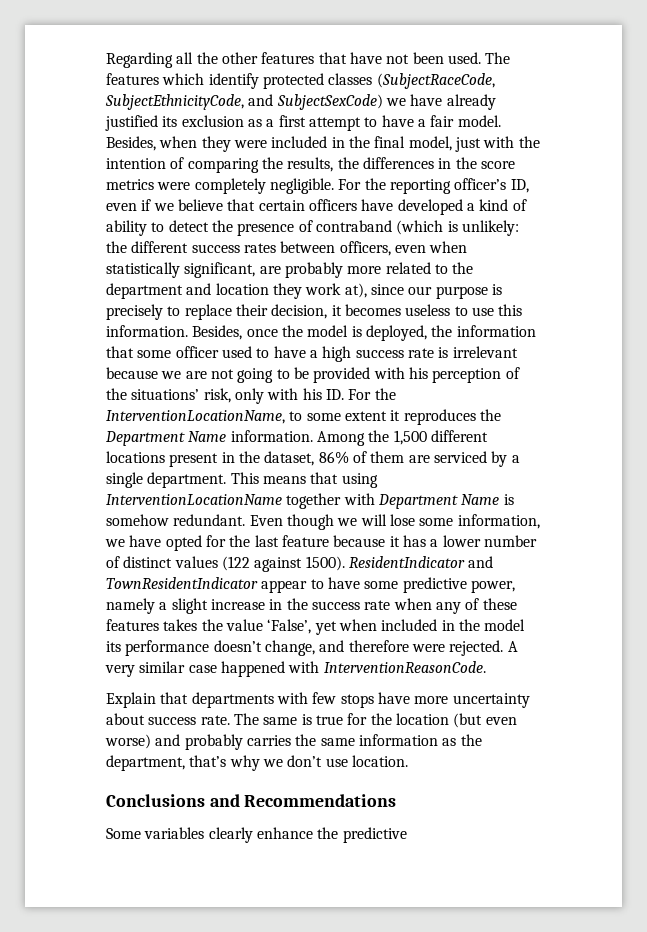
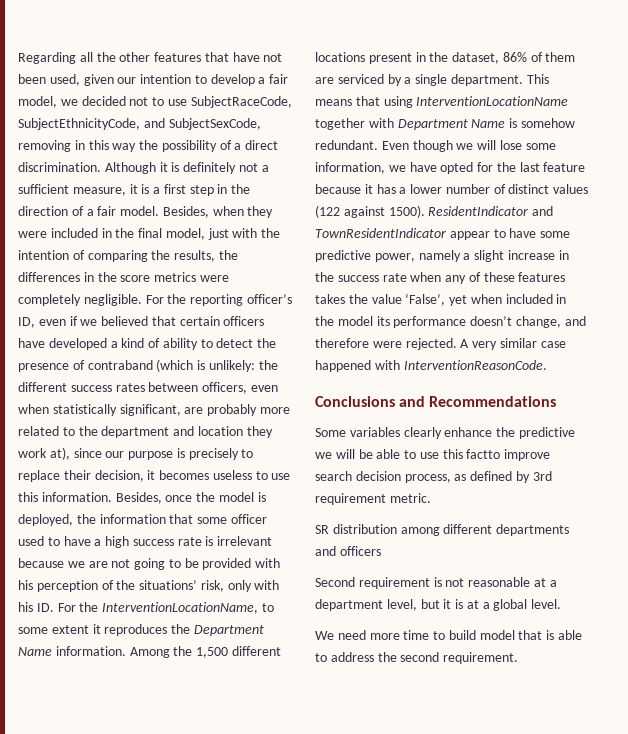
- Regarding all the other features that have not been used. The features which identify protected classes (SubjectRaceCode, SubjectEthnicityCode, and SubjectSexCode) we have already justified its exclusion as a first attempt to have a fair model.
+ Regarding all the other features that have not been used, given our intention to develop a fair model, we decided not to use SubjectRaceCode, SubjectEthnicityCode, and SubjectSexCode, removing in this way the possibility of a direct discrimination. Although it is definitely not a sufficient measure, it is a first step in the direction of a fair model.
- For the reporting officer’s ID, even if we believe that certain officers have developed a kind of ability to detect the presence of contraband (which is unlikely:
+ For the reporting officer’s ID, even if we believed that certain officers have developed a kind of ability to detect the presence of contraband (which is unlikely:
- Explain that departments with few stops have more uncertainty about success rate. The same is true for the location (but even worse) and probably carries the same information as the department, that’s why we don’t use location.
- Some variables clearly enhance the predictive
+ Some variables clearly enhance the predictive we will be able to use this factto improve search decision process, as defined by 3rd requirement metric.
+ SR distribution among different departments and officers
+ Second requirement is not reasonable at a department level, but it is at a global level.
+ We need more time to build model that is able to address the second requirement.

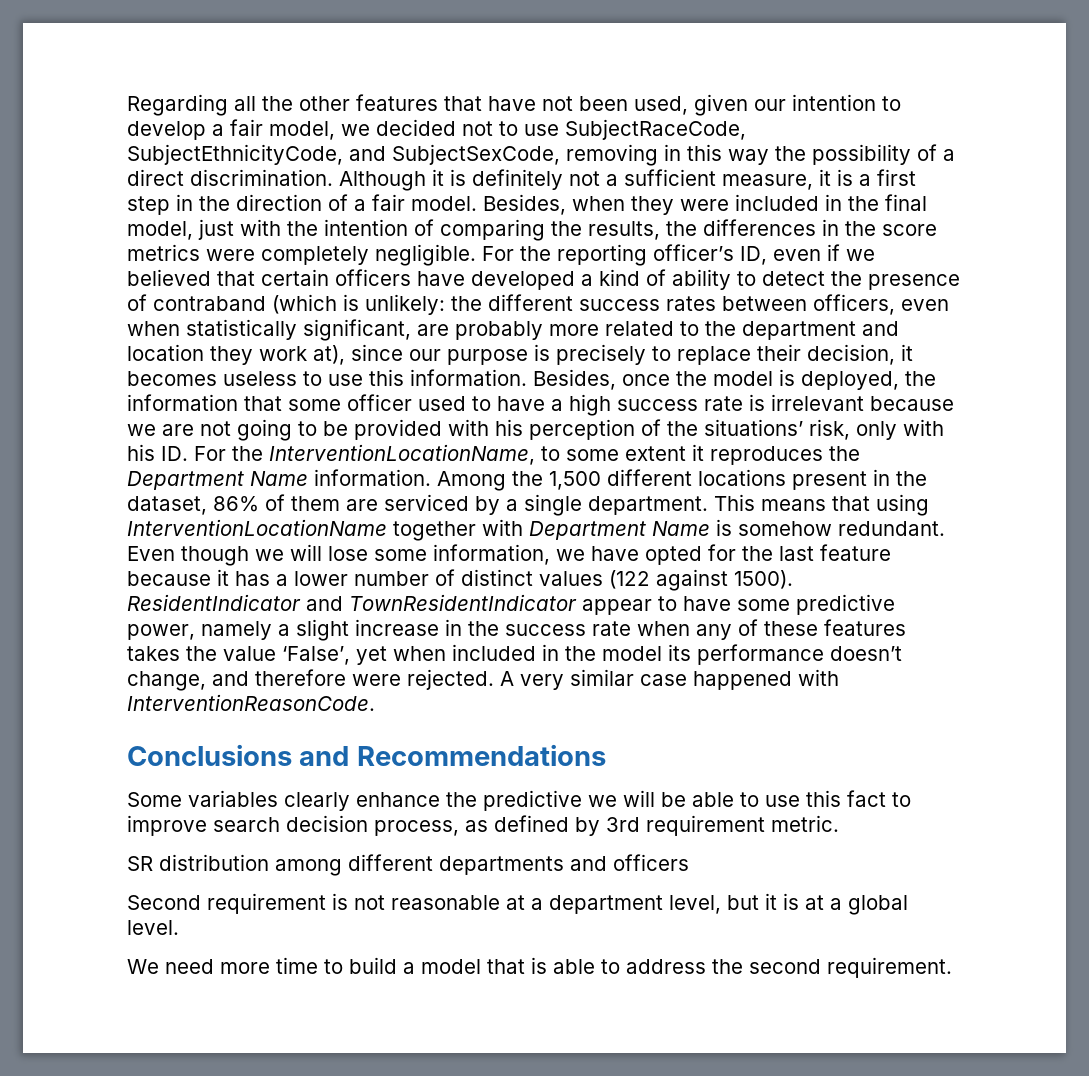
- Some variables clearly enhance the predictive we will be able to use this factto improve search decision process, as defined by 3rd requirement metric.
+ Some variables clearly enhance the predictive we will be able to use this fact to improve search decision process, as defined by 3rd requirement metric.
- We need more time to build model that is able to address the second requirement.
+ We need more time to build a model that is able to address the second requirement.

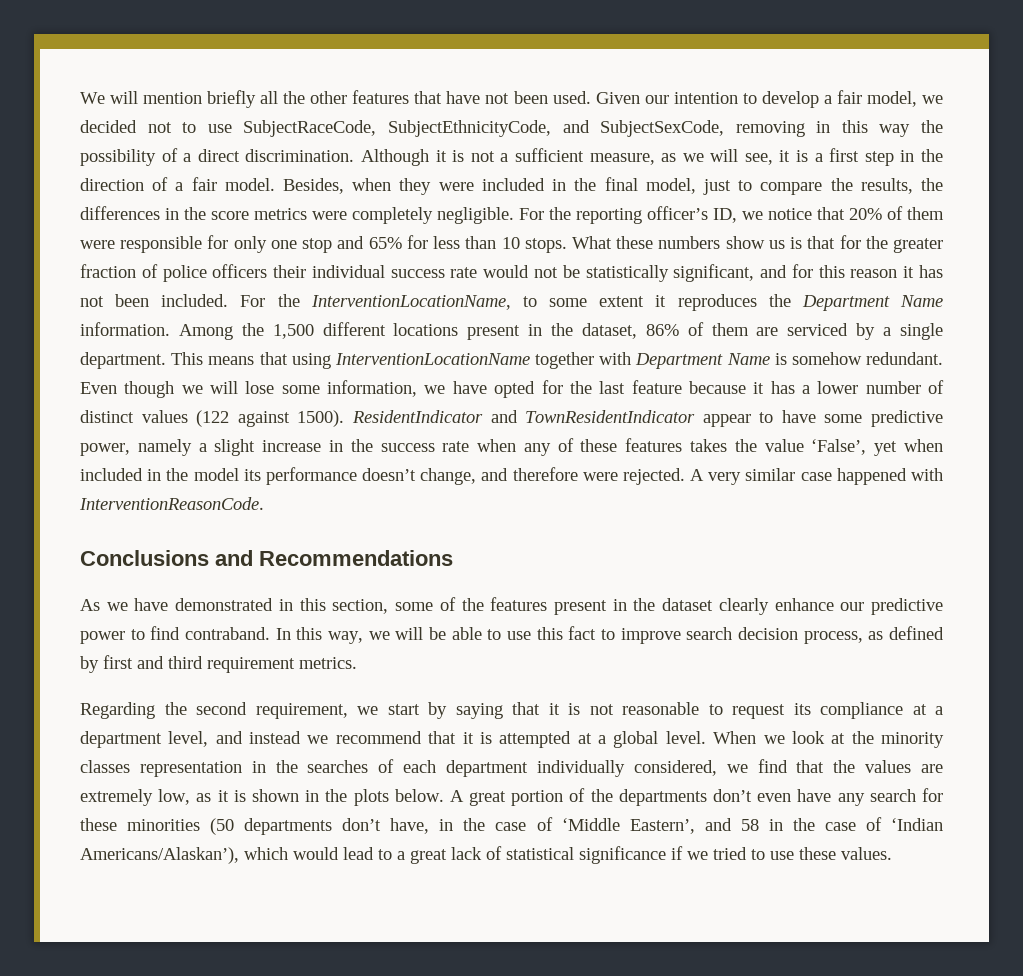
- Regarding all the other features that have not been used, given our intention to develop a fair model, we decided not to use SubjectRaceCode, SubjectEthnicityCode, and SubjectSexCode, removing in this way the possibility of a direct discrimination.
+ We will mention briefly all the other features that have not been used. Given our intention to develop a fair model, we decided not to use SubjectRaceCode, SubjectEthnicityCode, and SubjectSexCode, removing in this way the possibility of a direct discrimination.
- Although it is definitely not a sufficient measure, it is a first step in the direction of a fair model.
+ Although it is not a sufficient measure, as we will see, it is a first step in the direction of a fair model.
- Besides, when they were included in the final model, just with the intention of comparing the results, the differences in the score metrics were completely negligible.
+ Besides, when they were included in the final model, just to compare the results, the differences in the score metrics were completely negligible.
- For the reporting officer’s ID, even if we believed that certain officers have developed a kind of ability to detect the presence of contraband (which is unlikely: the different success rates between officers, even when statistically significant, are probably more related to the department and location they work at), since our purpose is precisely to replace their decision, it becomes useless to use this information. Besides, once the model is deployed, the information that some officer used to have a high success rate is irrelevant because we are not going to be provided with his perception of the situations’ risk, only with his ID. For the InterventionLocationName, to some extent it reproduces the Department Name information.
+ For the reporting officer’s ID, we notice that 20% of them were responsible for only one stop and 65% for less than 10 stops. What these numbers show us is that for the greater fraction of police officers their individual success rate would not be statistically significant, and for this reason it has not been included. For the InterventionLocationName, to some extent it reproduces the Department Name information.
- Some variables clearly enhance the predictive we will be able to use this fact to improve search decision process, as defined by 3rd requirement metric.
- SR distribution among different departments and officers
- Second requirement is not reasonable at a department level, but it is at a global level.
- We need more time to build a model that is able to address the second requirement.
+ As we have demonstrated in this section, some of the features present in the dataset clearly enhance our predictive power to find contraband. In this way, we will be able to use this fact to improve search decision process, as defined by first and third requirement metrics.
+ Regarding the second requirement, we start by saying that it is not reasonable to request its compliance at a department level, and instead we recommend that it is attempted at a global level. When we look at the minority classes representation in the searches of each department individually considered, we find that the values are extremely low, as it is shown in the plots below. A great portion of the departments don’t even have any search for these minorities (50 departments don’t have, in the case of ‘Middle Eastern’, and 58 in the case of ‘Indian Americans/Alaskan’), which would lead to a great lack of statistical significance if we tried to use these values.

